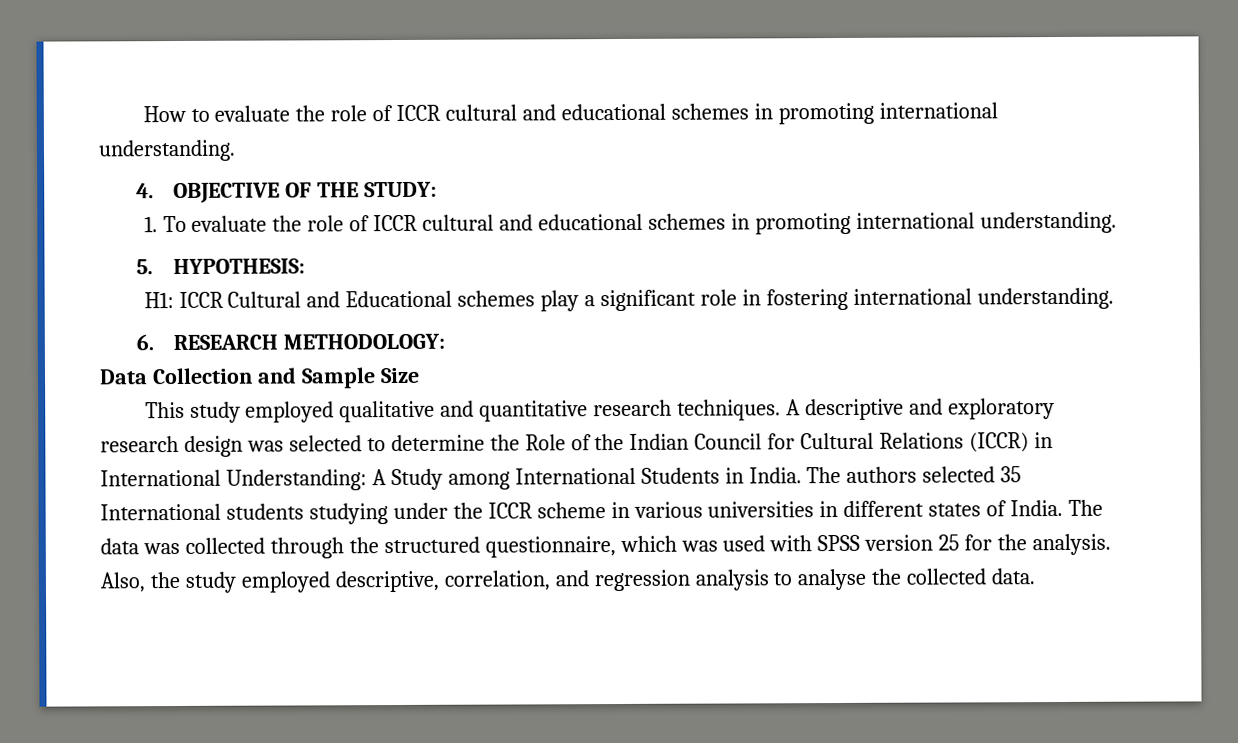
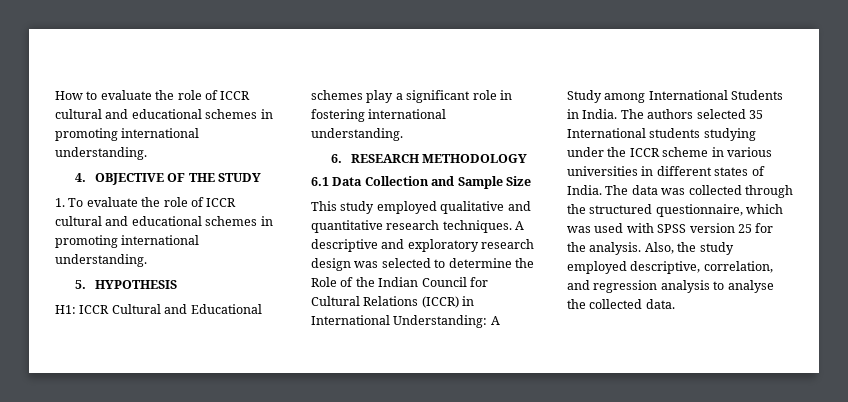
- 4. OBJECTIVE OF THE STUDY:
+ 4. OBJECTIVE OF THE STUDY
- 5. HYPOTHESIS:
+ 5. HYPOTHESIS
- 6. RESEARCH METHODOLOGY:
- Data Collection and Sample Size
+ 6. RESEARCH METHODOLOGY
+ 6.1 Data Collection and Sample Size

